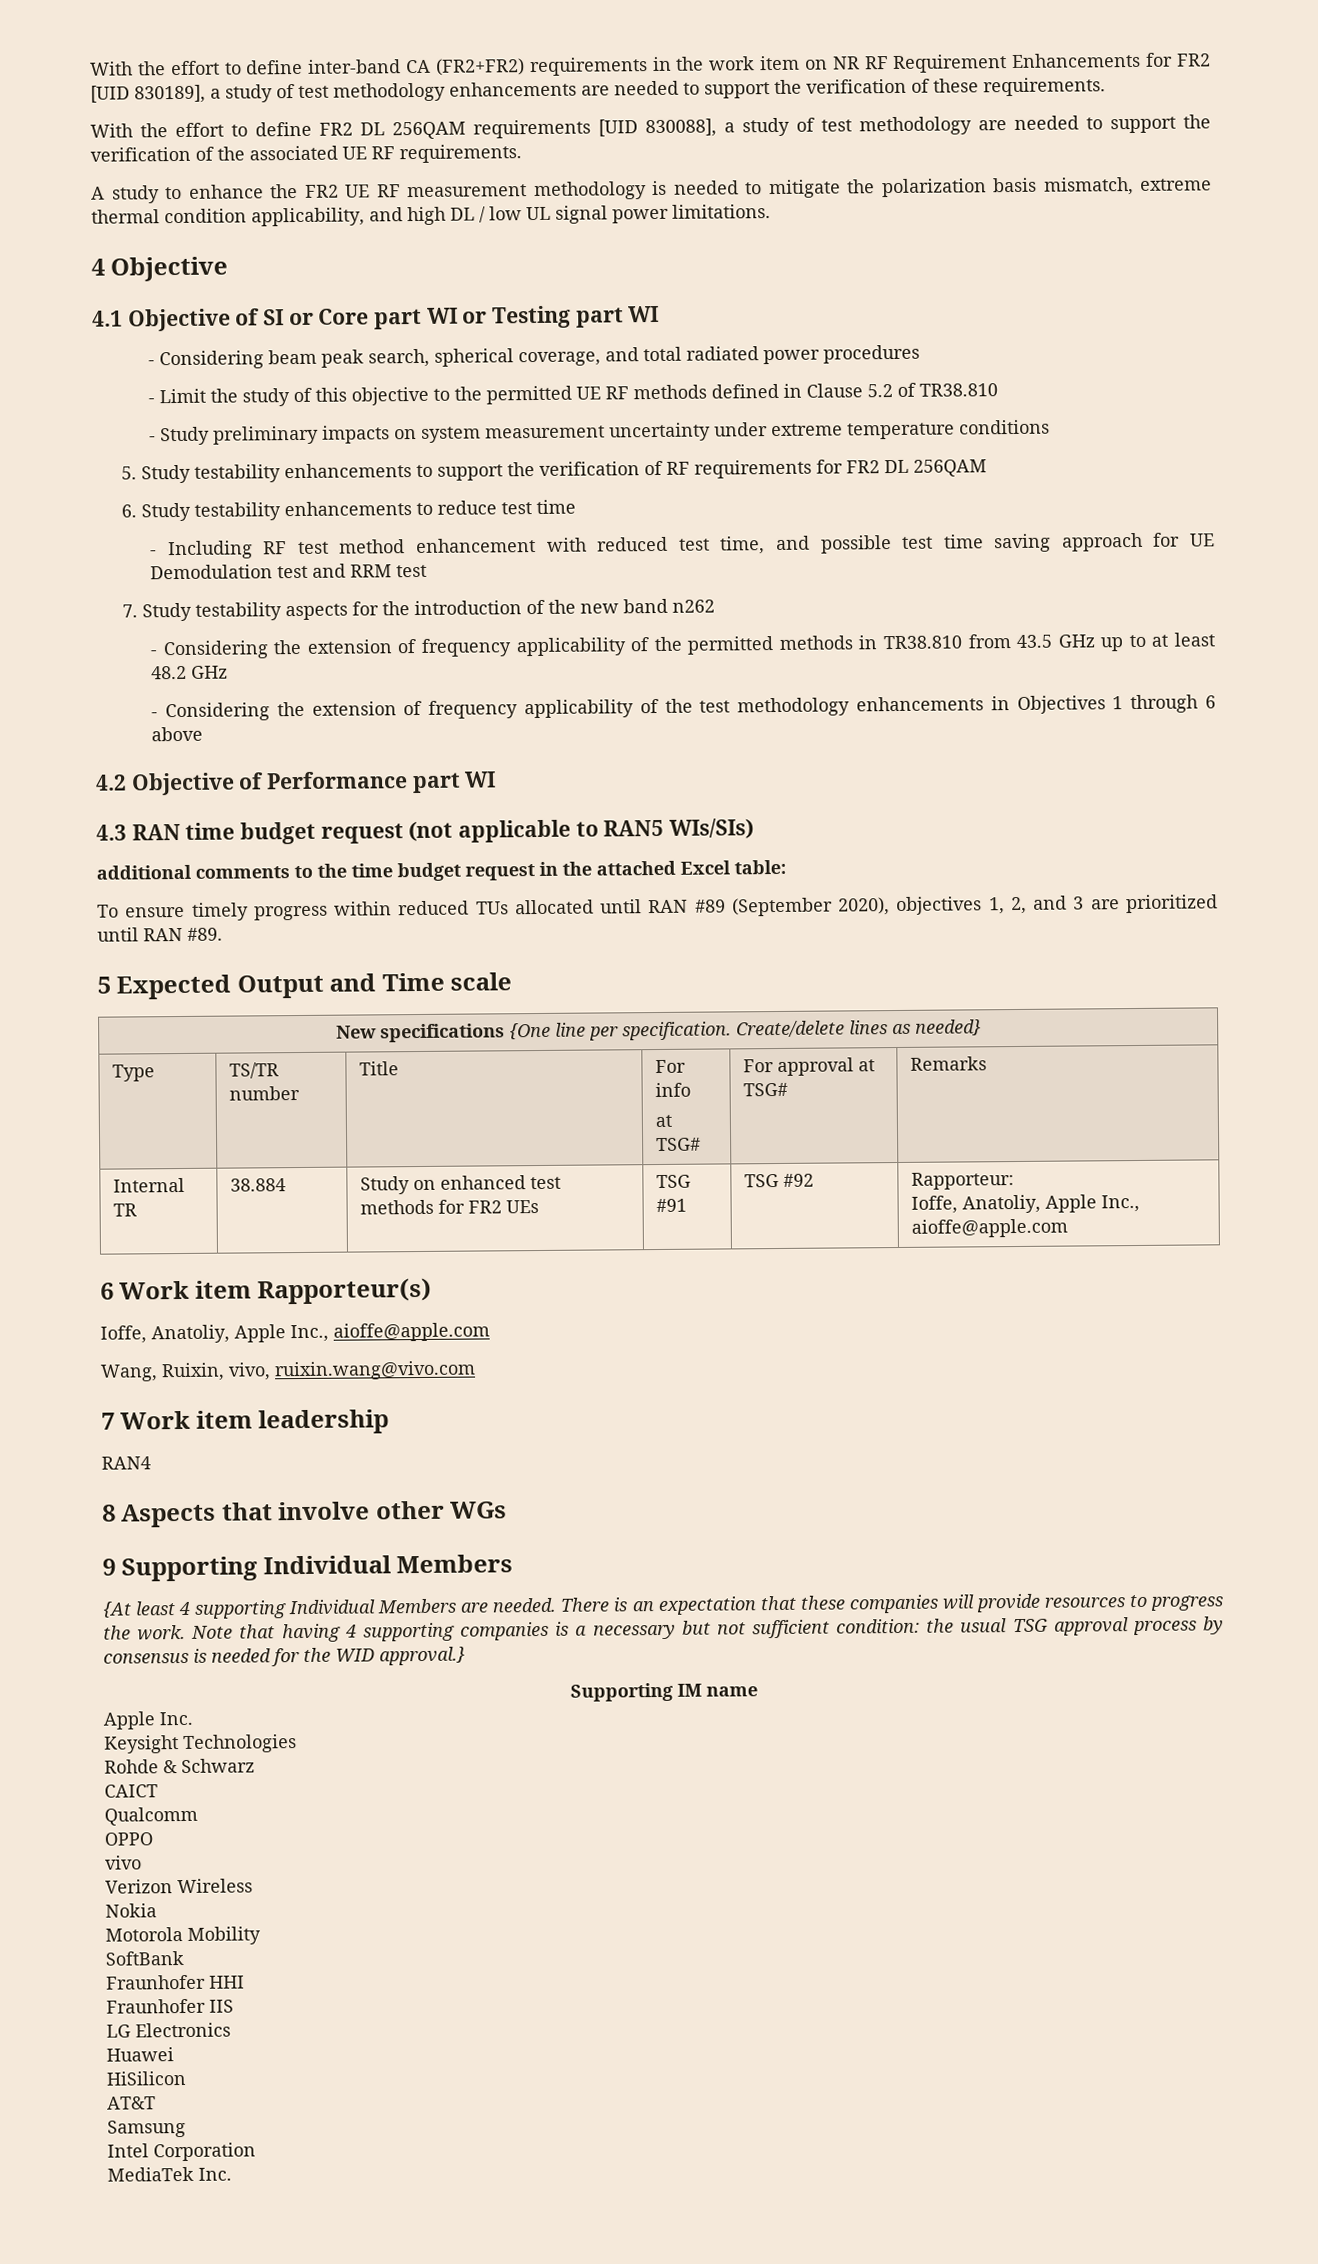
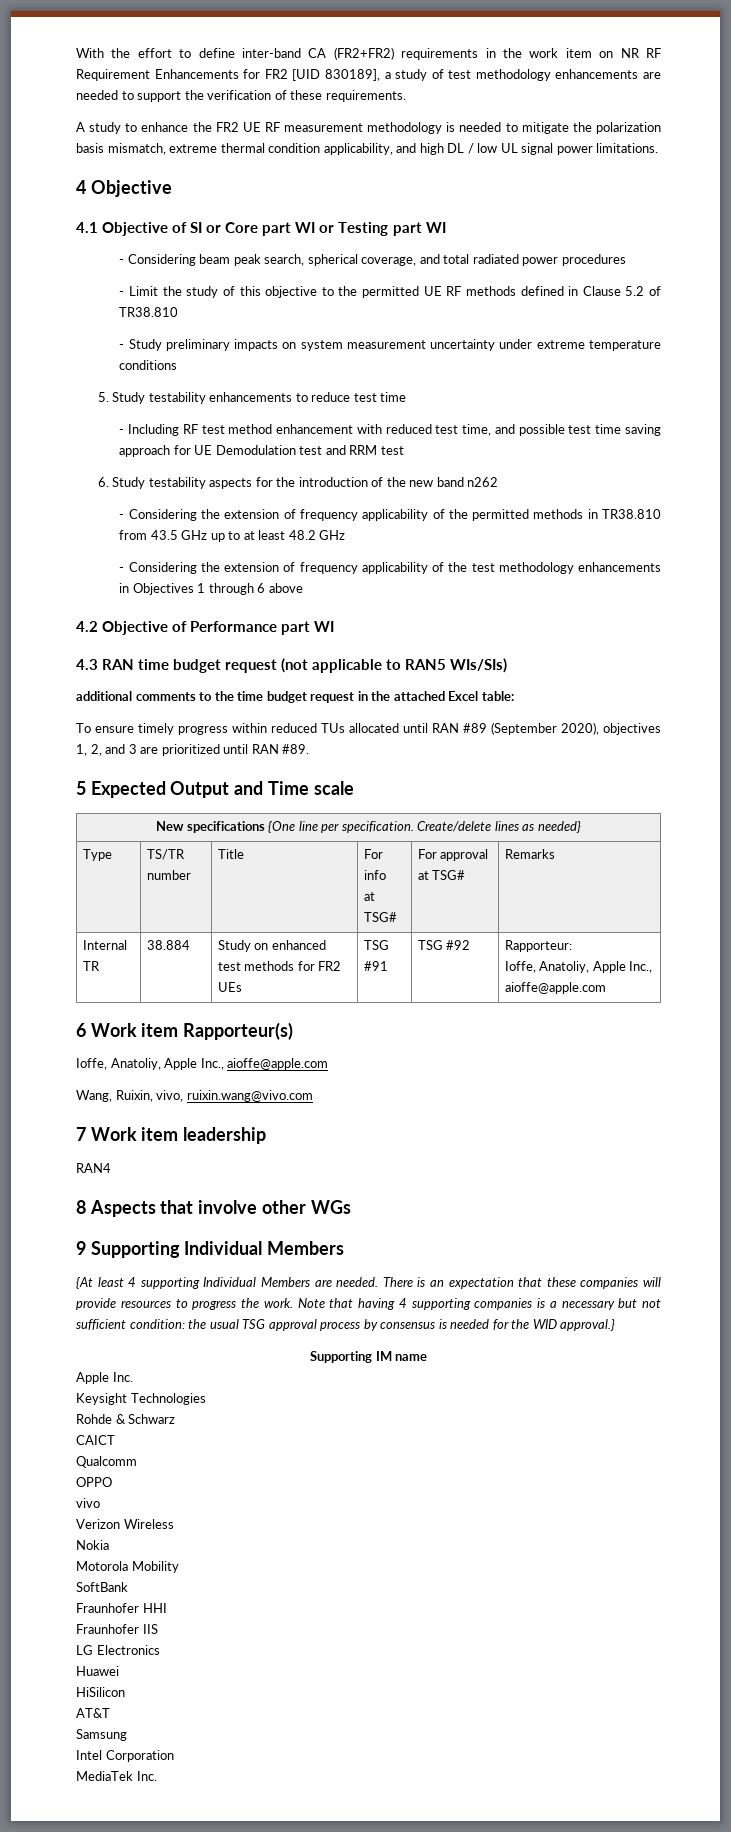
- With the effort to define FR2 DL 256QAM requirements [UID 830088], a study of test methodology are needed to support the verification of the associated UE RF requirements.
- 5. Study testability enhancements to support the verification of RF requirements for FR2 DL 256QAM
- 6. Study testability enhancements to reduce test time
+ 5. Study testability enhancements to reduce test time
- 7. Study testability aspects for the introduction of the new band n262
+ 6. Study testability aspects for the introduction of the new band n262

